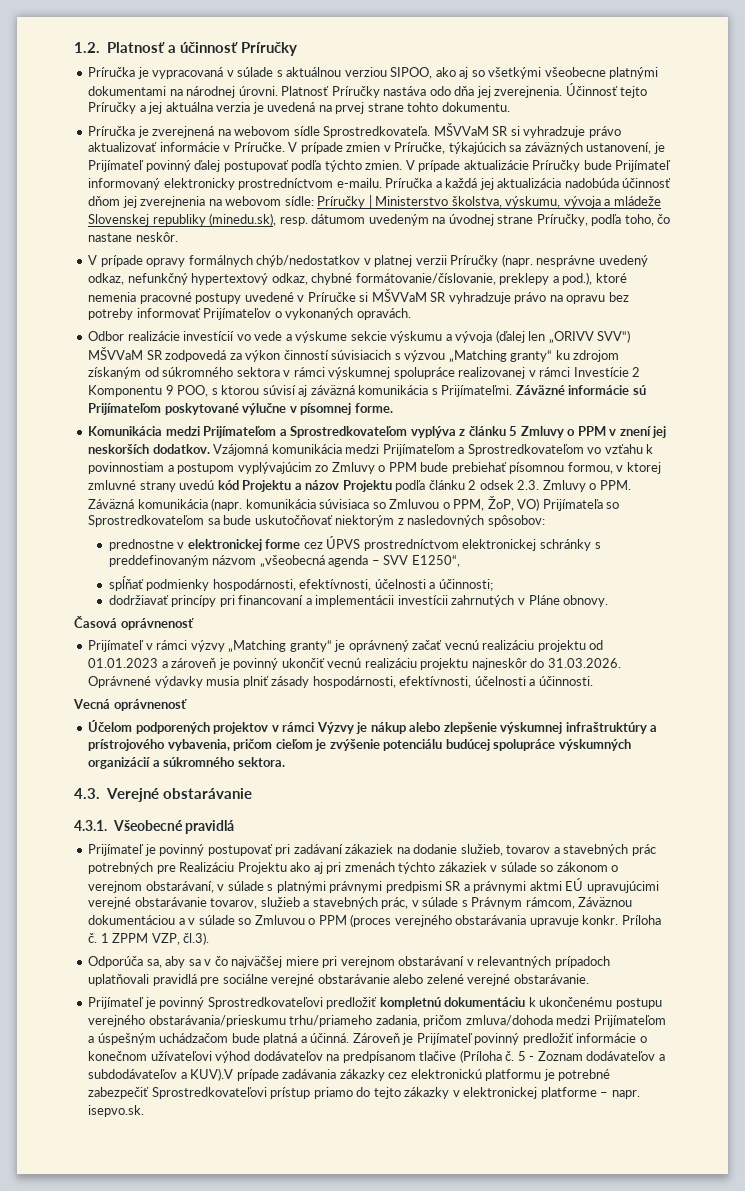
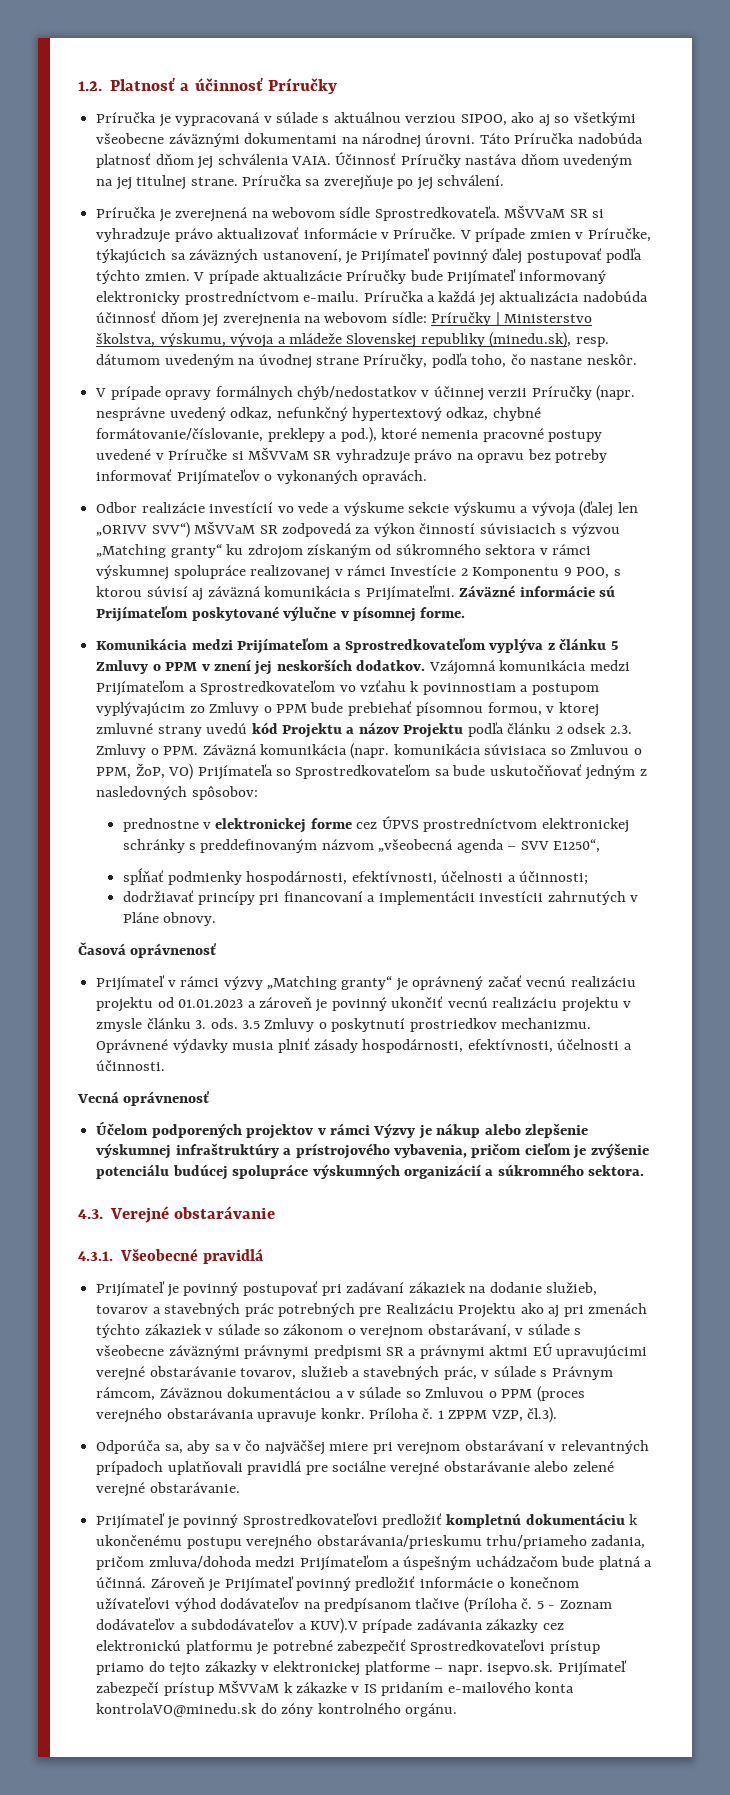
- Príručka je vypracovaná v súlade s aktuálnou verziou SIPOO, ako aj so všetkými všeobecne platnými dokumentami na národnej úrovni.
+ Príručka je vypracovaná v súlade s aktuálnou verziou SIPOO, ako aj so všetkými všeobecne záväznými dokumentami na národnej úrovni.
- Platnosť Príručky nastáva odo dňa jej zverejnenia. Účinnosť tejto Príručky a jej aktuálna verzia je uvedená na prvej strane tohto dokumentu.
+ Táto Príručka nadobúda platnosť dňom jej schválenia VAIA. Účinnosť Príručky nastáva dňom uvedeným na jej titulnej strane. Príručka sa zverejňuje po jej schválení.
- V prípade opravy formálnych chýb/nedostatkov v platnej verzii Príručky (napr. nesprávne uvedený odkaz, nefunkčný hypertextový odkaz, chybné formátovanie/číslovanie, preklepy a pod.), ktoré nemenia pracovné postupy uvedené v Príručke si MŠVVaM SR vyhradzuje právo na opravu bez potreby informovať Prijímateľov o vykonaných opravách.
+ V prípade opravy formálnych chýb/nedostatkov v účinnej verzii Príručky (napr. nesprávne uvedený odkaz, nefunkčný hypertextový odkaz, chybné formátovanie/číslovanie, preklepy a pod.), ktoré nemenia pracovné postupy uvedené v Príručke si MŠVVaM SR vyhradzuje právo na opravu bez potreby informovať Prijímateľov o vykonaných opravách.
- Vzájomná komunikácia medzi Prijímateľom a Sprostredkovateľom vo vzťahu k povinnostiam a postupom vyplývajúcim zo Zmluvy o PPM bude prebiehať písomnou formou, v ktorej zmluvné strany uvedú kód Projektu a názov Projektu podľa článku 2 odsek 2.3. Zmluvy o PPM. Záväzná komunikácia (napr. komunikácia súvisiaca so Zmluvou o PPM, ŽoP, VO) Prijímateľa so Sprostredkovateľom sa bude uskutočňovať niektorým z nasledovných spôsobov:
+ Vzájomná komunikácia medzi Prijímateľom a Sprostredkovateľom vo vzťahu k povinnostiam a postupom vyplývajúcim zo Zmluvy o PPM bude prebiehať písomnou formou, v ktorej zmluvné strany uvedú kód Projektu a názov Projektu podľa článku 2 odsek 2.3. Zmluvy o PPM. Záväzná komunikácia (napr. komunikácia súvisiaca so Zmluvou o PPM, ŽoP, VO) Prijímateľa so Sprostredkovateľom sa bude uskutočňovať jedným z nasledovných spôsobov:
- Prijímateľ v rámci výzvy „Matching granty“ je oprávnený začať vecnú realizáciu projektu od 01.01.2023 a zároveň je povinný ukončiť vecnú realizáciu projektu najneskôr do 31.03.2026. Oprávnené výdavky musia plniť zásady hospodárnosti, efektívnosti, účelnosti a účinnosti.
+ Prijímateľ v rámci výzvy „Matching granty“ je oprávnený začať vecnú realizáciu projektu od 01.01.2023 a zároveň je povinný ukončiť vecnú realizáciu projektu v zmysle článku 3. ods. 3.5 Zmluvy o poskytnutí prostriedkov mechanizmu. Oprávnené výdavky musia plniť zásady hospodárnosti, efektívnosti, účelnosti a účinnosti.
- Prijímateľ je povinný postupovať pri zadávaní zákaziek na dodanie služieb, tovarov a stavebných prác potrebných pre Realizáciu Projektu ako aj pri zmenách týchto zákaziek v súlade so zákonom o verejnom obstarávaní, v súlade s platnými právnymi predpismi SR a právnymi aktmi EÚ upravujúcimi verejné obstarávanie tovarov, služieb a stavebných prác, v súlade s Právnym rámcom, Záväznou dokumentáciou a v súlade so Zmluvou o PPM (proces verejného obstarávania upravuje konkr.
+ Prijímateľ je povinný postupovať pri zadávaní zákaziek na dodanie služieb, tovarov a stavebných prác potrebných pre Realizáciu Projektu ako aj pri zmenách týchto zákaziek v súlade so zákonom o verejnom obstarávaní, v súlade s všeobecne záväznými právnymi predpismi SR a právnymi aktmi EÚ upravujúcimi verejné obstarávanie tovarov, služieb a stavebných prác, v súlade s Právnym rámcom, Záväznou dokumentáciou a v súlade so Zmluvou o PPM (proces verejného obstarávania upravuje konkr.
- 5 - Zoznam dodávateľov a subdodávateľov a KUV).V prípade zadávania zákazky cez elektronickú platformu je potrebné zabezpečiť Sprostredkovateľovi prístup priamo do tejto zákazky v elektronickej platforme – napr. isepvo.sk.
+ 5 - Zoznam dodávateľov a subdodávateľov a KUV).V prípade zadávania zákazky cez elektronickú platformu je potrebné zabezpečiť Sprostredkovateľovi prístup priamo do tejto zákazky v elektronickej platforme – napr. isepvo.sk. Prijímateľ zabezpečí prístup MŠVVaM k zákazke v IS pridaním e-mailového konta kontrolaVO@minedu.sk do zóny kontrolného orgánu.

